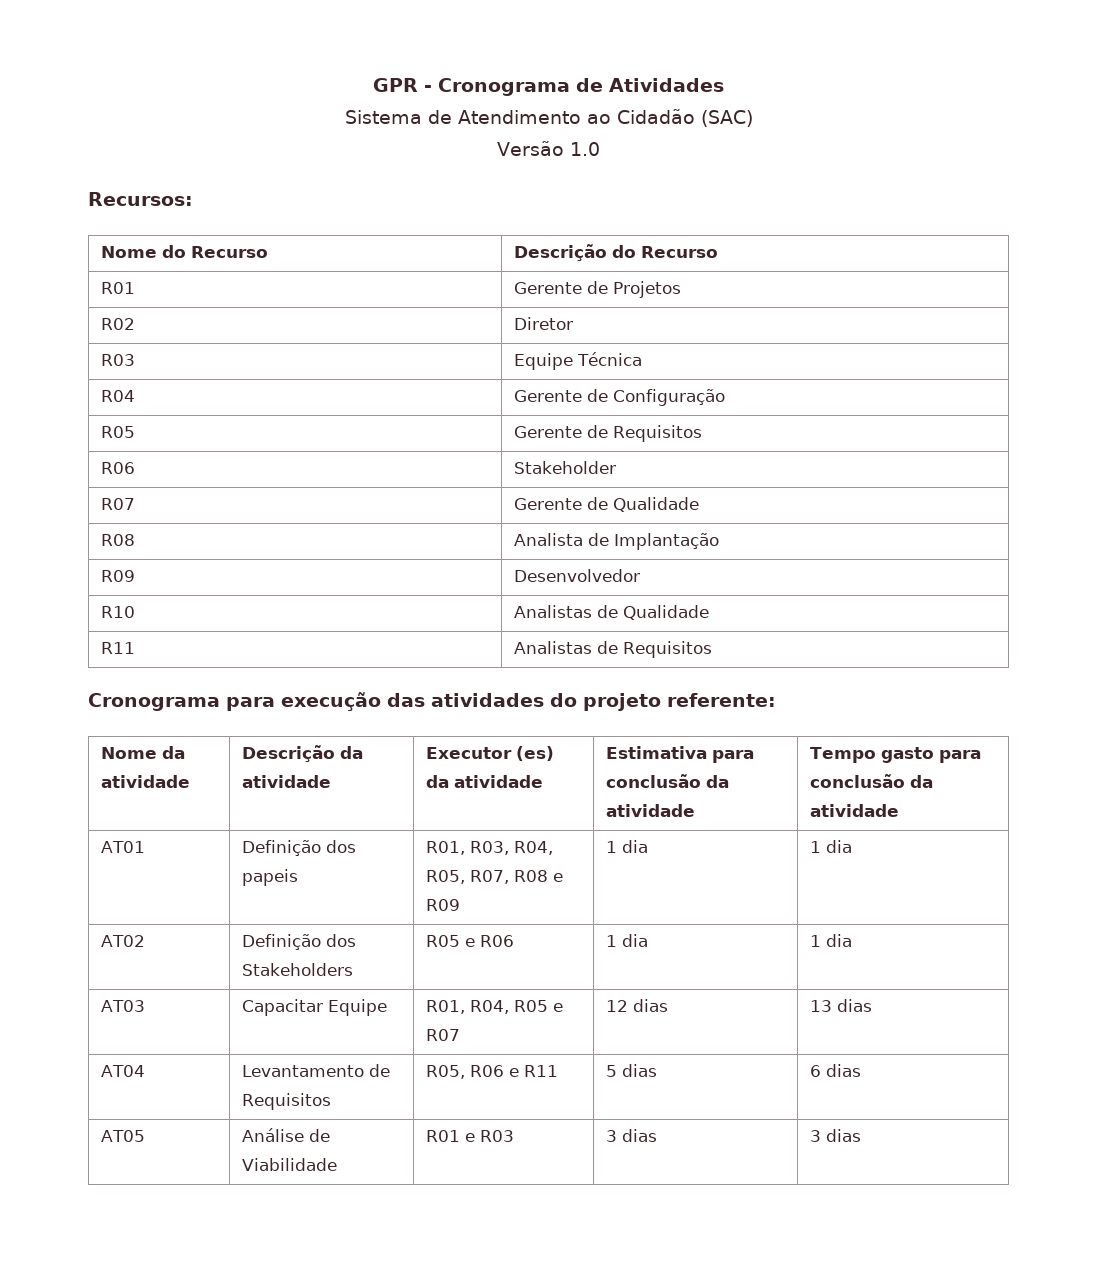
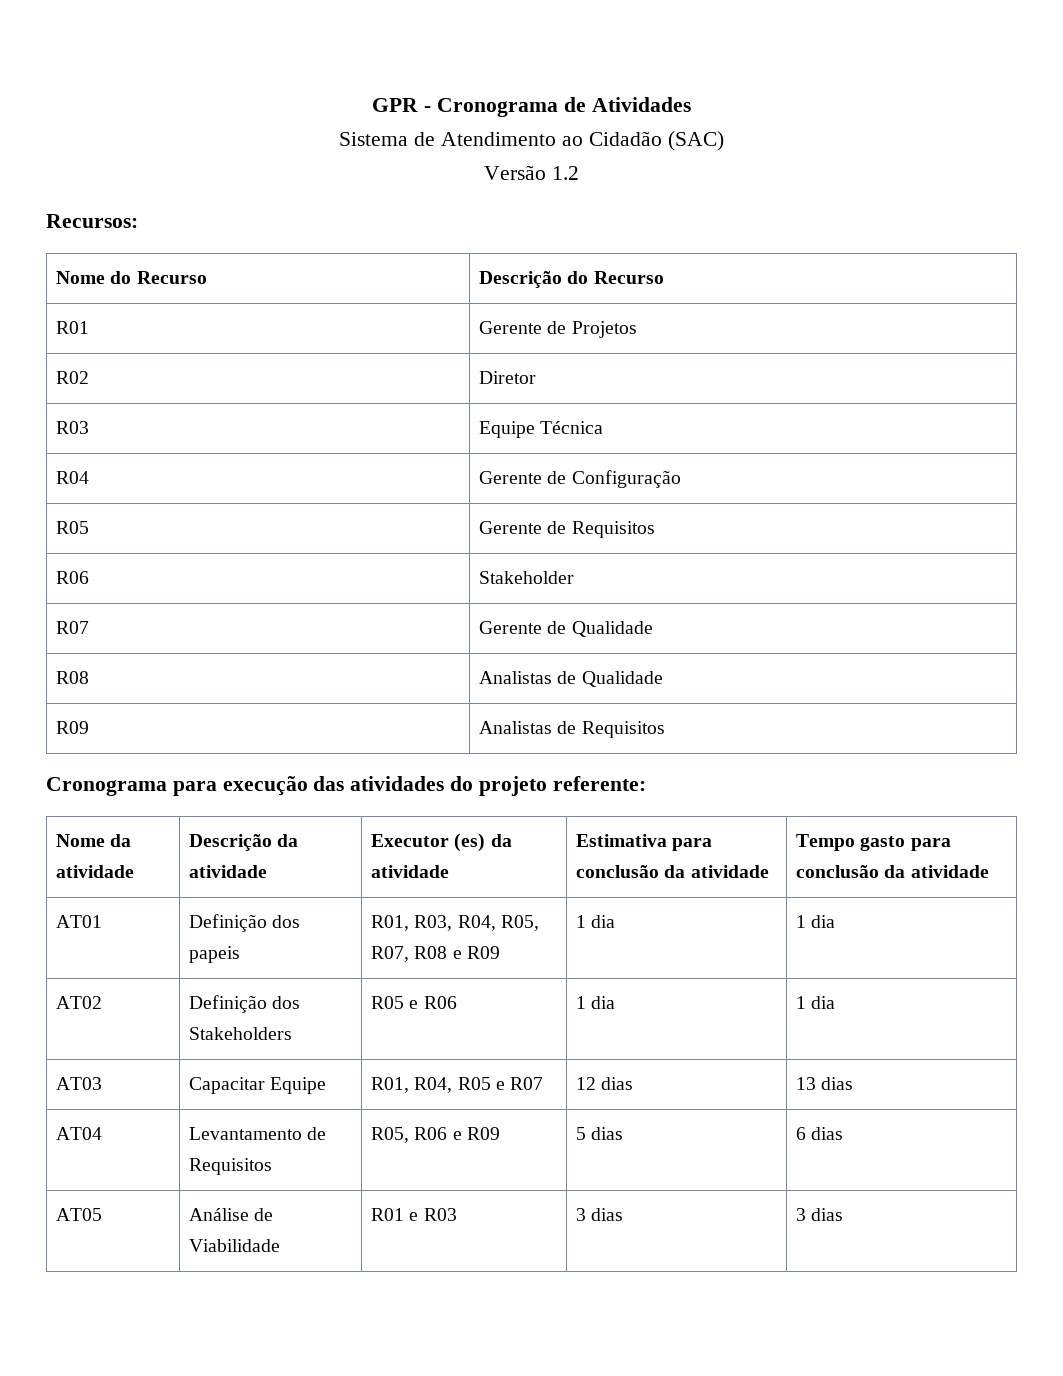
- Versão 1.0
+ Versão 1.2
- R08 | Analista de Implantação
- R09 | Desenvolvedor
- R10 | Analistas de Qualidade
+ R08 | Analistas de Qualidade
- R11 | Analistas de Requisitos
+ R09 | Analistas de Requisitos
- AT04 | Levantamento de Requisitos | R05, R06 e R11 | 5 dias | 6 dias
+ AT04 | Levantamento de Requisitos | R05, R06 e R09 | 5 dias | 6 dias

